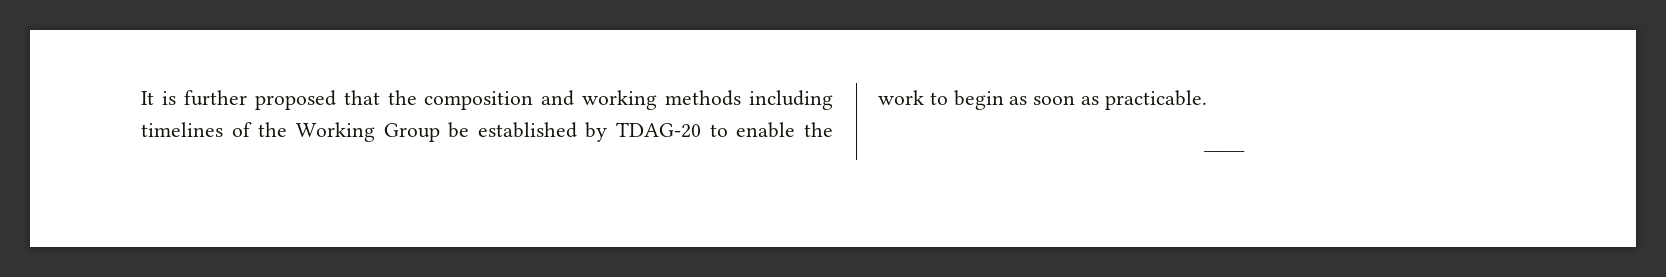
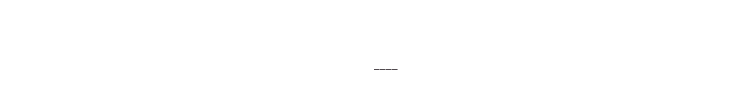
- It is further proposed that the composition and working methods including timelines of the Working Group be established by TDAG-20 to enable the work to begin as soon as practicable.

